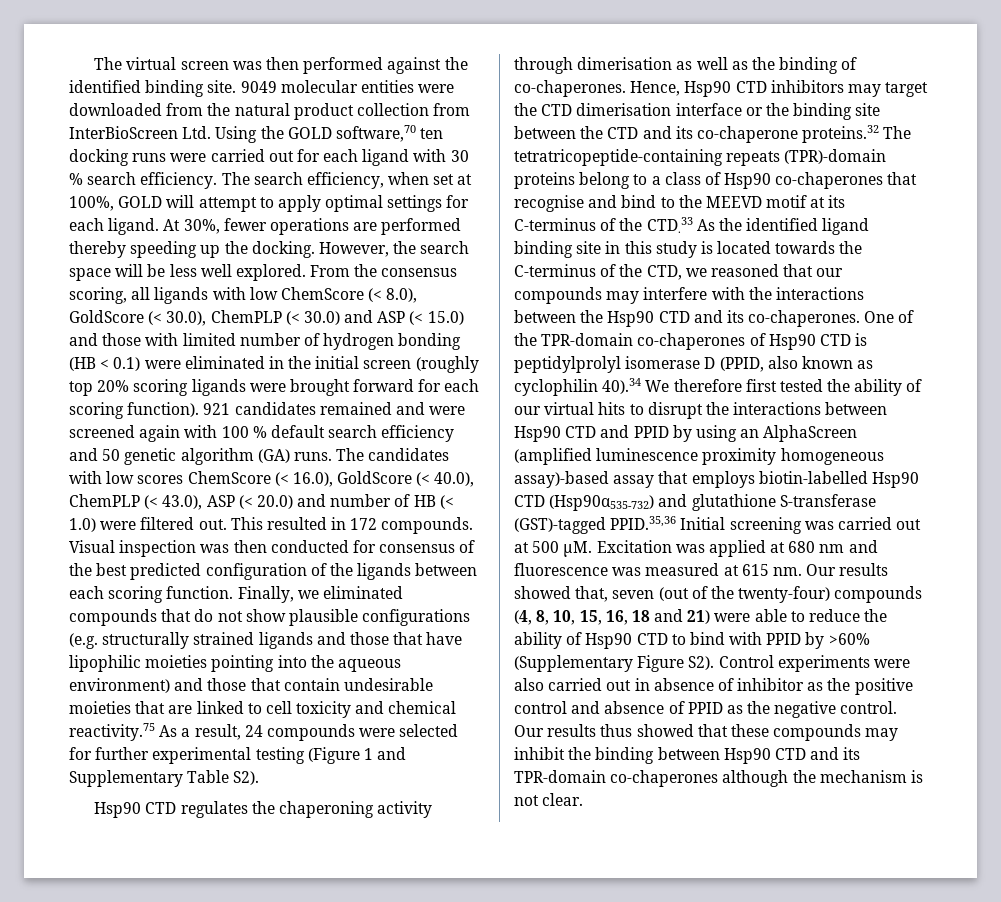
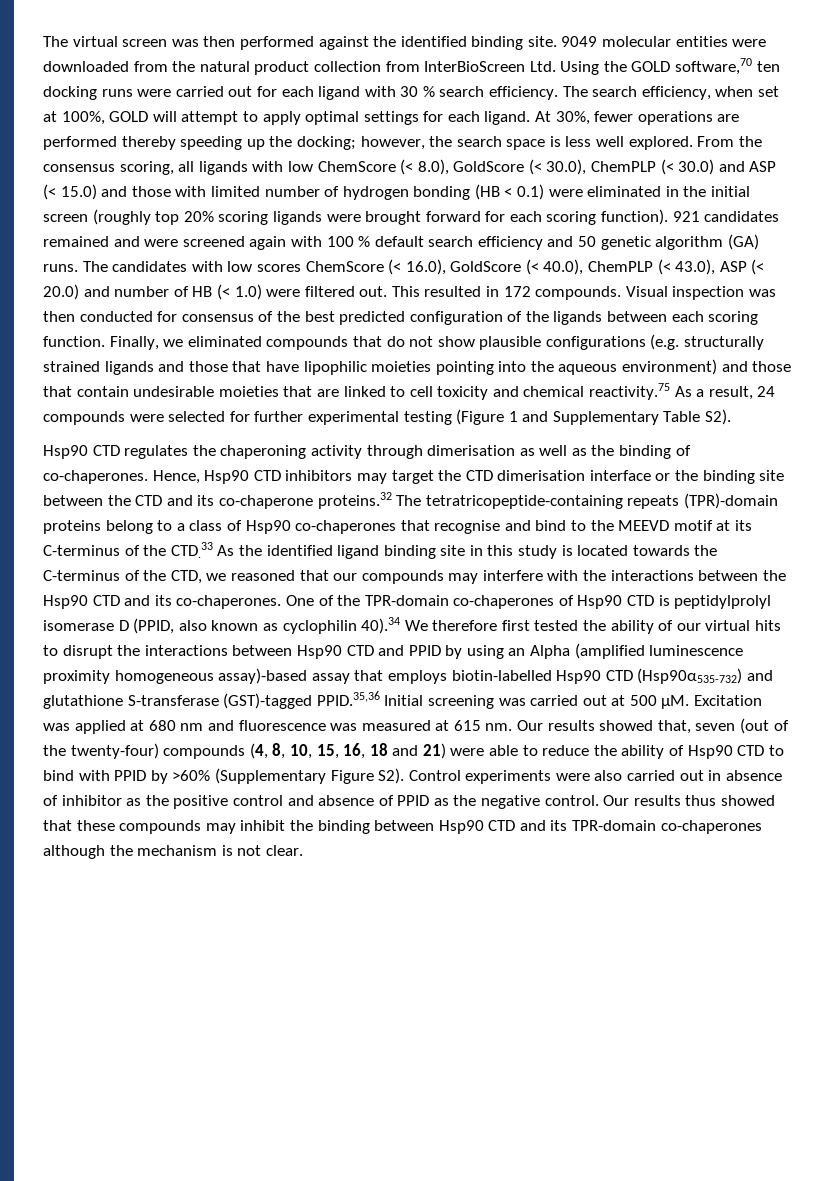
- At 30%, fewer operations are performed thereby speeding up the docking. However, the search space will be less well explored.
+ At 30%, fewer operations are performed thereby speeding up the docking; however, the search space is less well explored.
- One of the TPR-domain co-chaperones of Hsp90 CTD is peptidylprolyl isomerase D (PPID, also known as cyclophilin 40).34 We therefore first tested the ability of our virtual hits to disrupt the interactions between Hsp90 CTD and PPID by using an AlphaScreen (amplified luminescence proximity homogeneous assay)-based assay that employs biotin-labelled Hsp90 CTD (Hsp90α535-732) and glutathione S-transferase (GST)-tagged PPID.35,36 Initial screening was carried out at 500 μM.
+ One of the TPR-domain co-chaperones of Hsp90 CTD is peptidylprolyl isomerase D (PPID, also known as cyclophilin 40).34 We therefore first tested the ability of our virtual hits to disrupt the interactions between Hsp90 CTD and PPID by using an Alpha (amplified luminescence proximity homogeneous assay)-based assay that employs biotin-labelled Hsp90 CTD (Hsp90α535-732) and glutathione S-transferase (GST)-tagged PPID.35,36 Initial screening was carried out at 500 μM.

